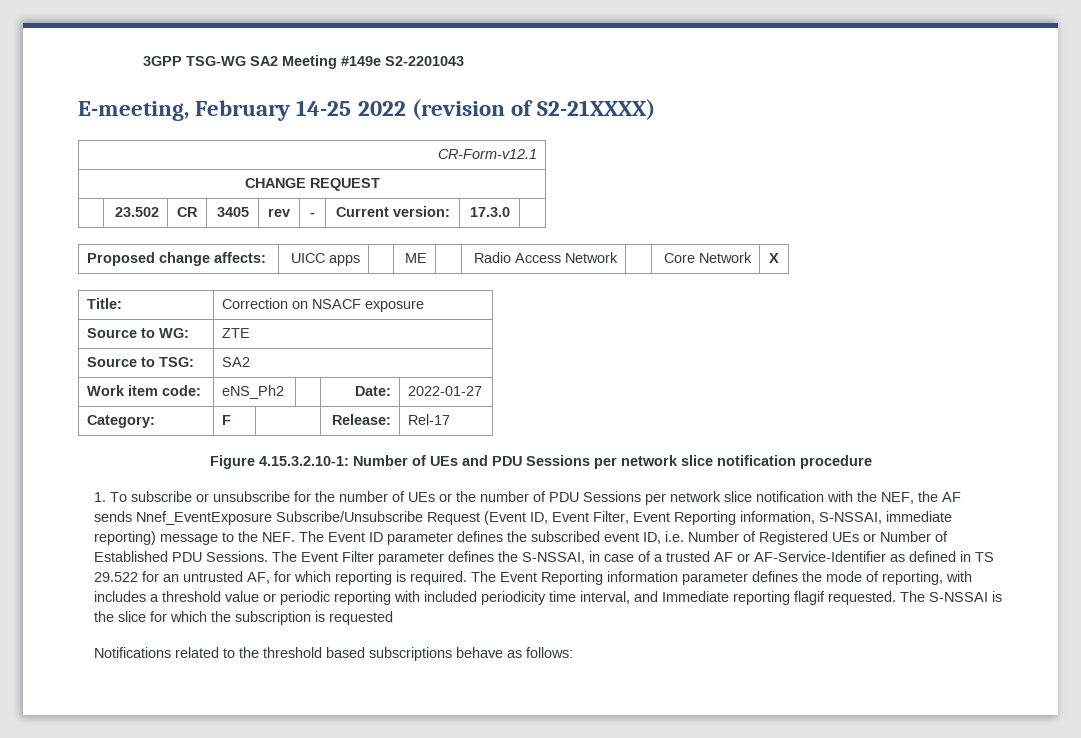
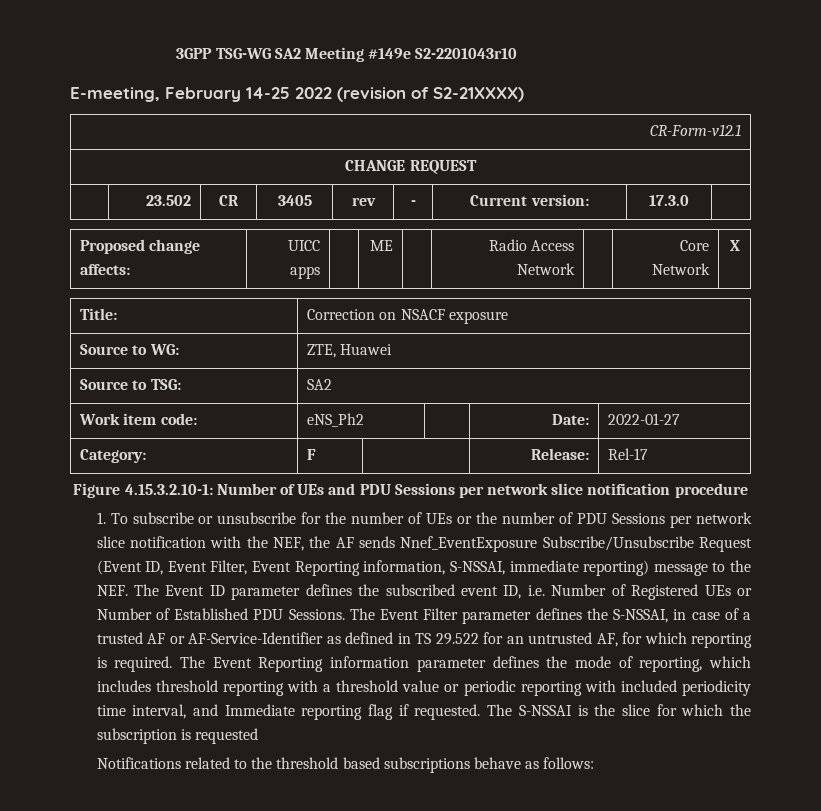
- 3GPP TSG-WG SA2 Meeting #149e S2-2201043
+ 3GPP TSG-WG SA2 Meeting #149e S2-2201043r10
- Source to WG: | ZTE
+ Source to WG: | ZTE, Huawei
- The Event Reporting information parameter defines the mode of reporting, with includes a threshold value or periodic reporting with included periodicity time interval, and Immediate reporting flagif requested.
+ The Event Reporting information parameter defines the mode of reporting, which includes threshold reporting with a threshold value or periodic reporting with included periodicity time interval, and Immediate reporting flag if requested.

